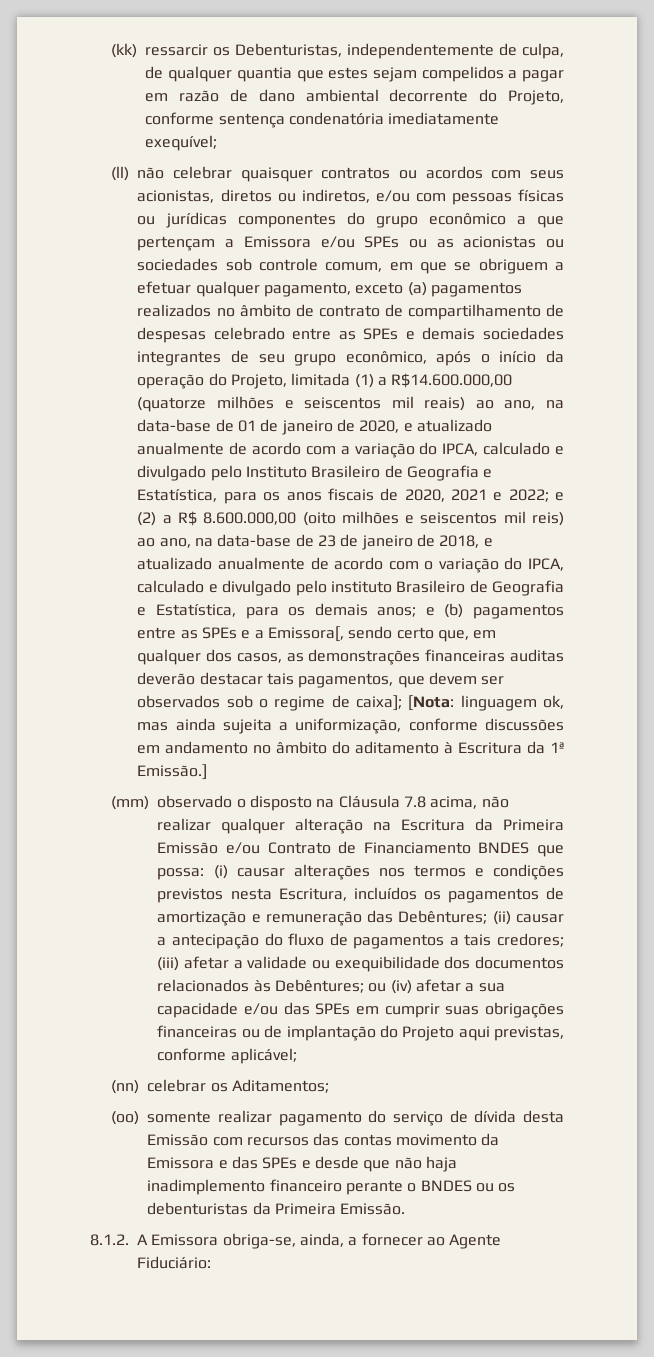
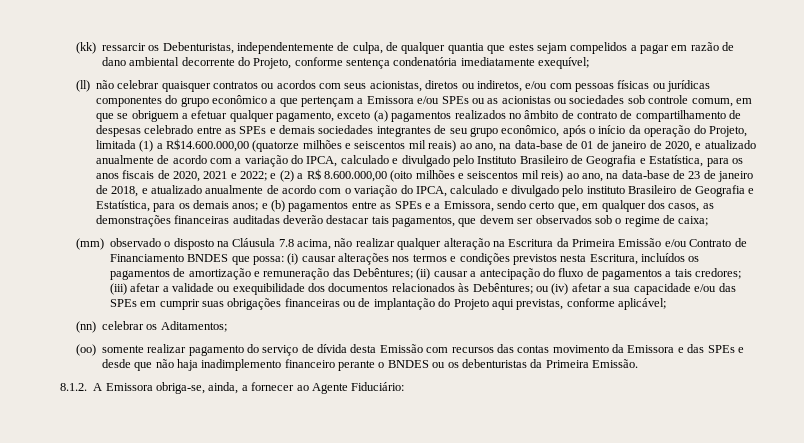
- e (b) pagamentos entre as SPEs e a Emissora[, sendo certo que, em qualquer dos casos, as demonstrações financeiras auditas deverão destacar tais pagamentos, que devem ser observados sob o regime de caixa]; [Nota: linguagem ok, mas ainda sujeita a uniformização, conforme discussões em andamento no âmbito do aditamento à Escritura da 1ª Emissão.]
+ e (b) pagamentos entre as SPEs e a Emissora, sendo certo que, em qualquer dos casos, as demonstrações financeiras auditadas deverão destacar tais pagamentos, que devem ser observados sob o regime de caixa;

